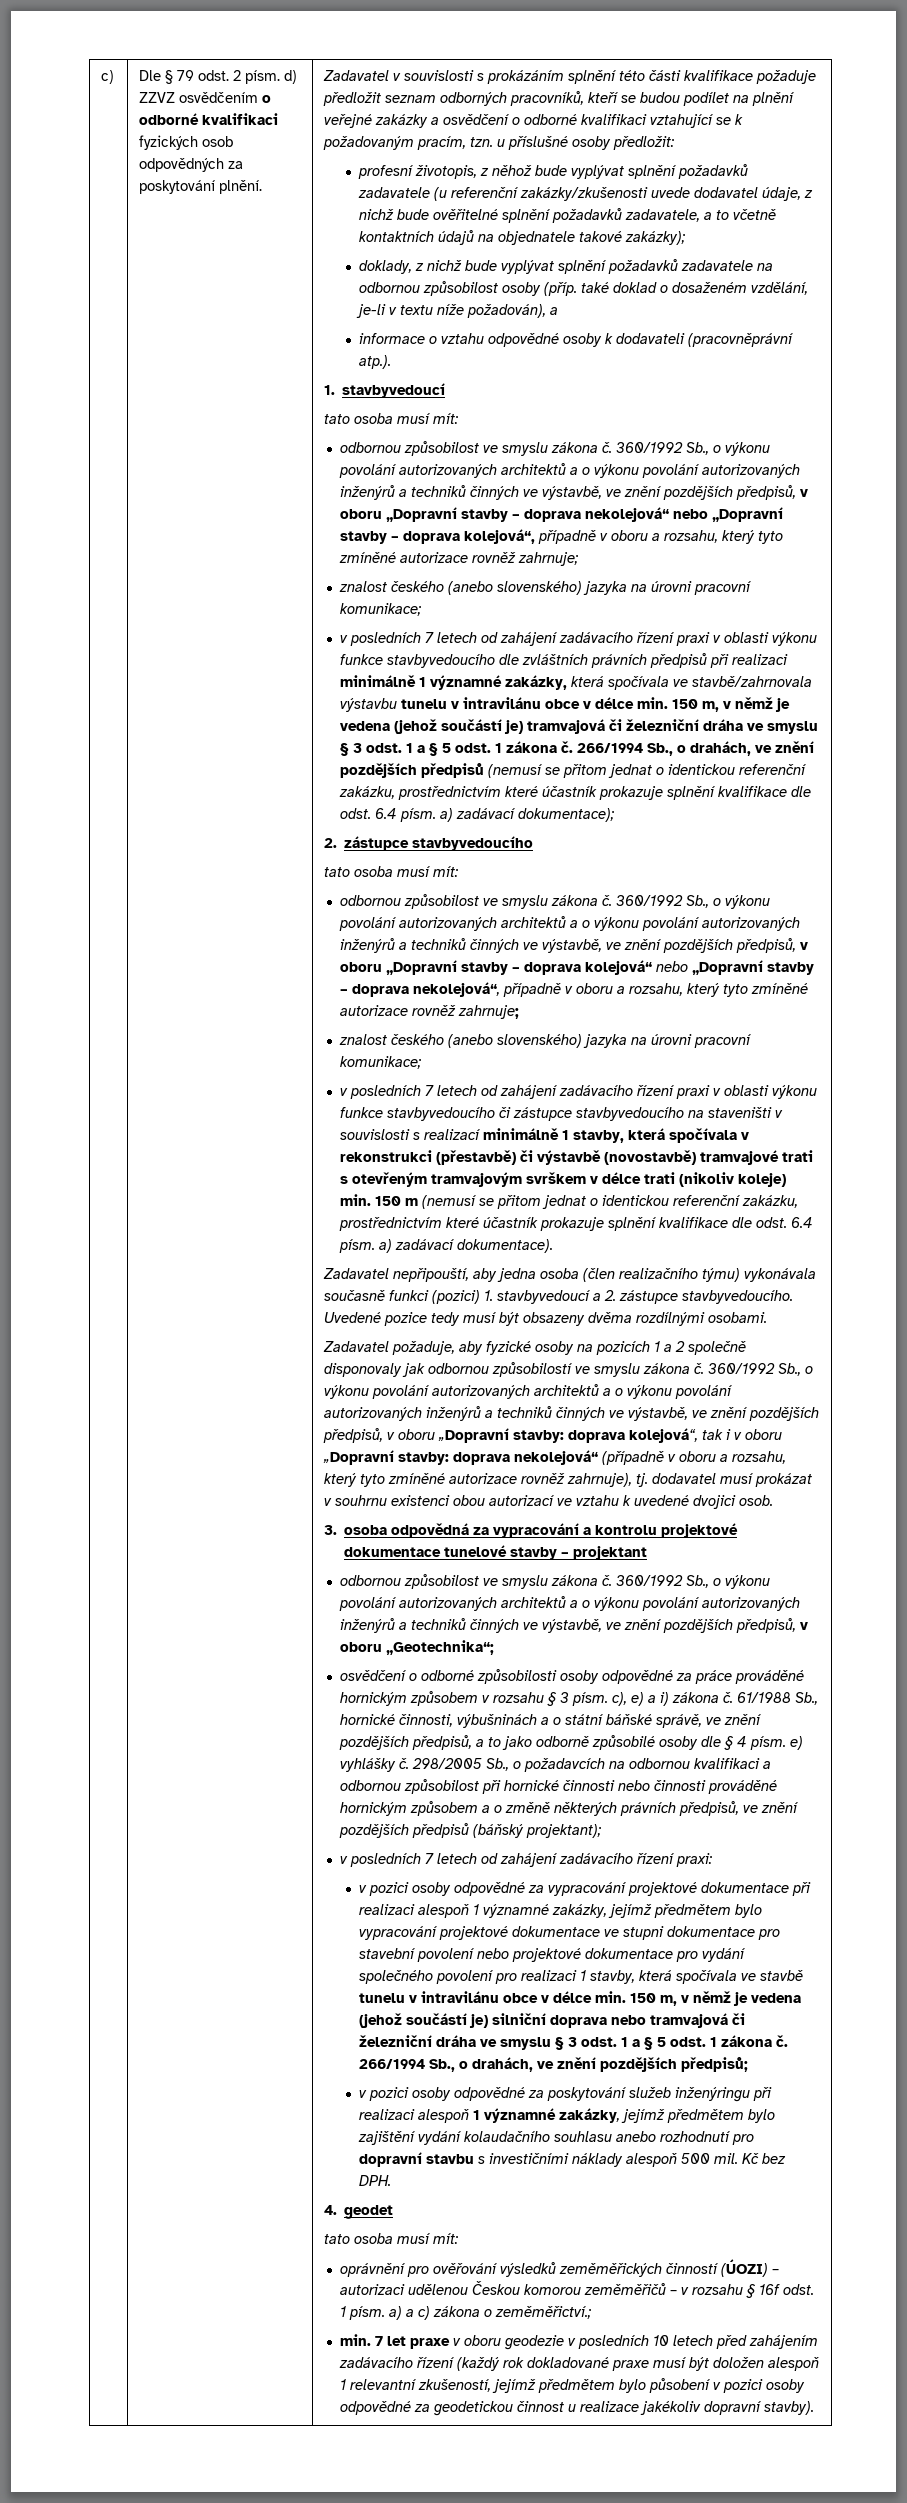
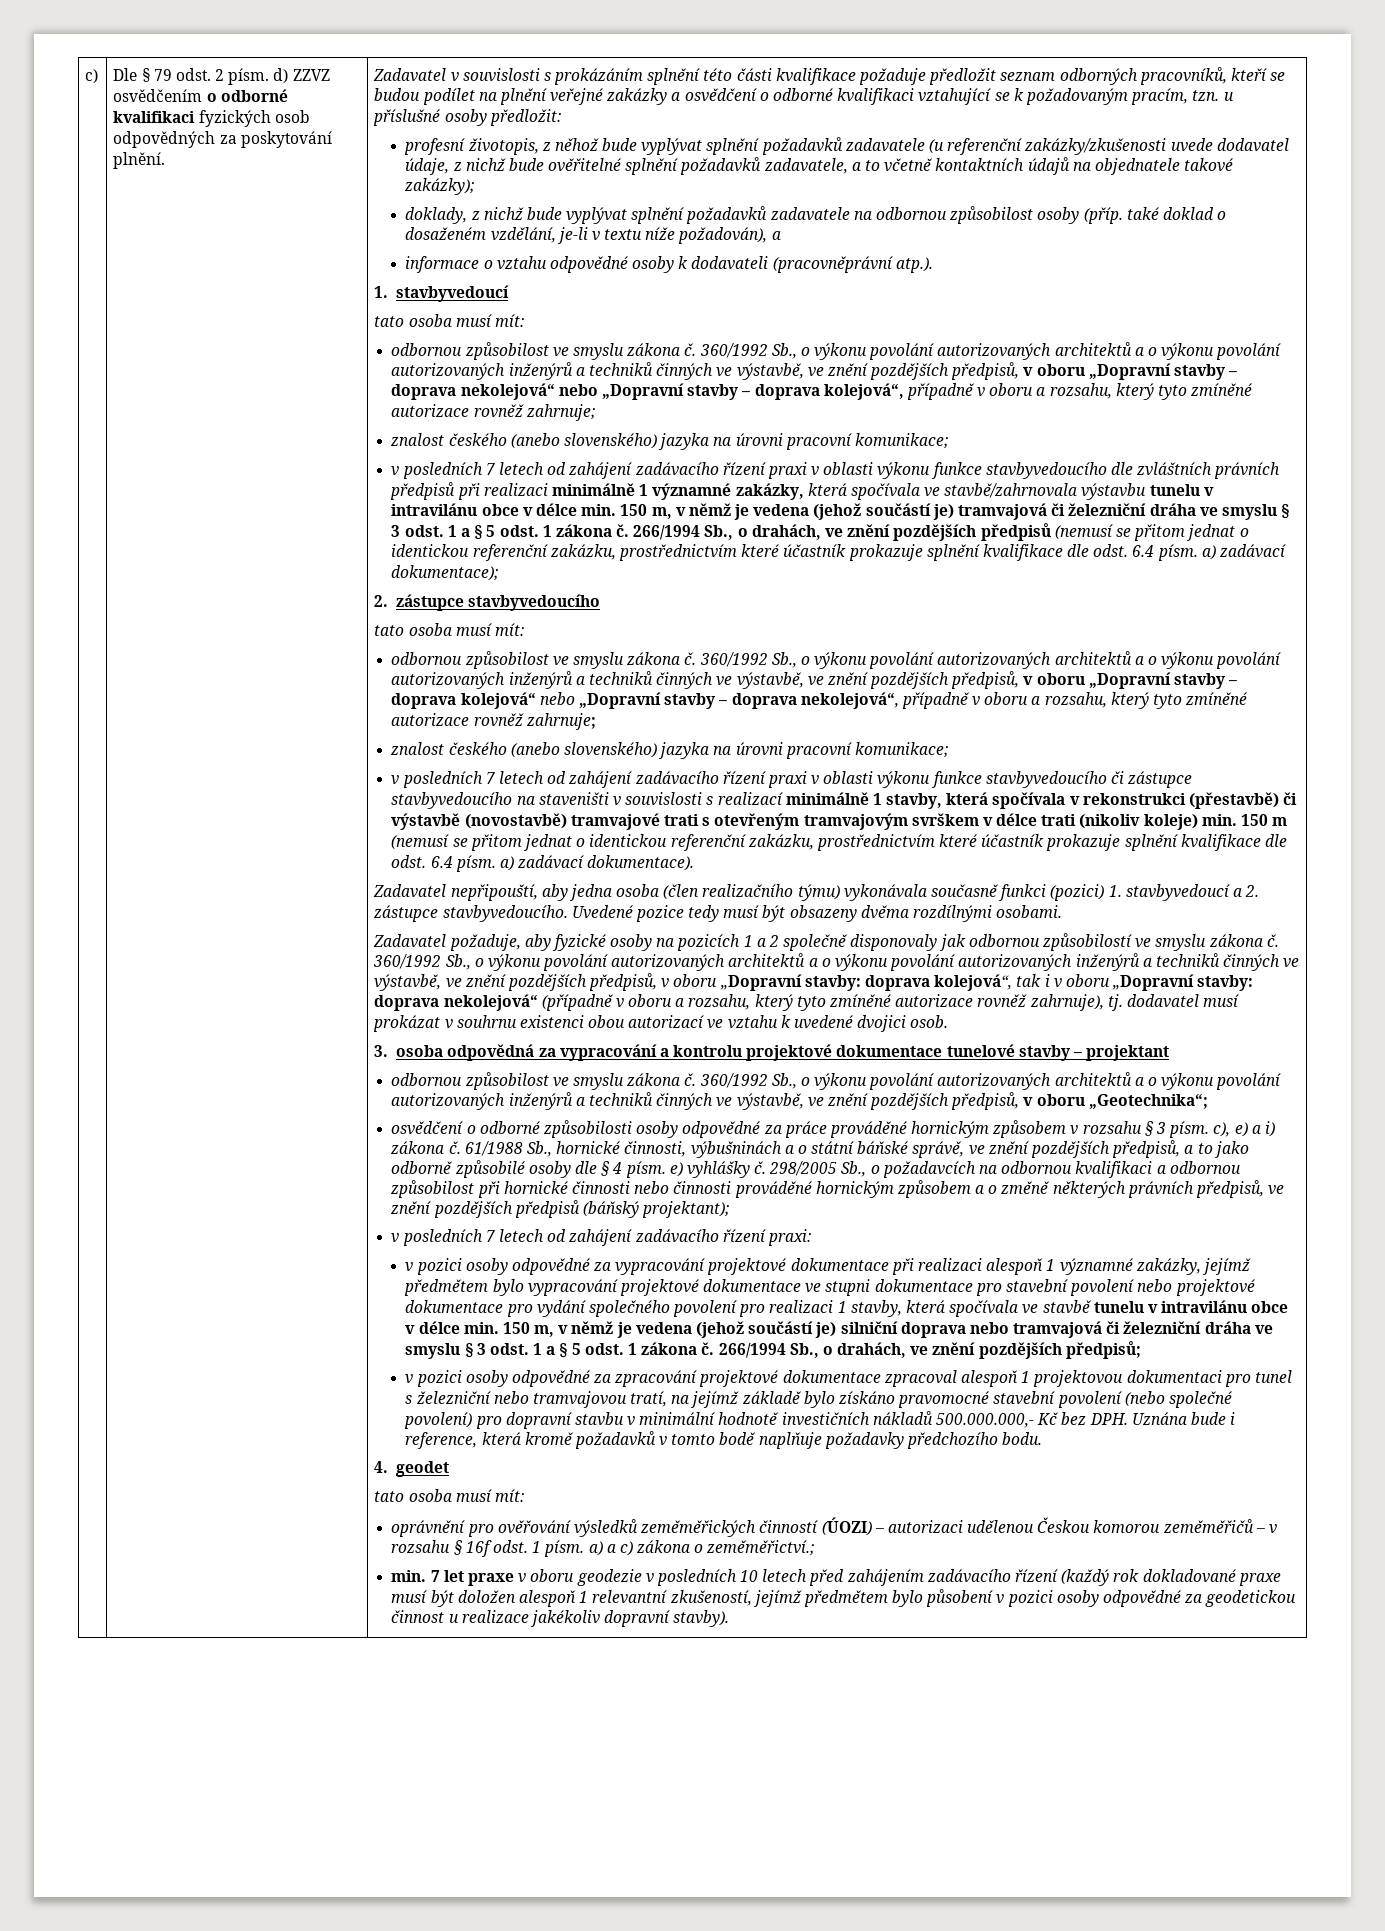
- v pozici osoby odpovědné za poskytování služeb inženýringu při realizaci alespoň 1 významné zakázky, jejímž předmětem bylo zajištění vydání kolaudačního souhlasu anebo rozhodnutí pro dopravní stavbu s investičními náklady alespoň 500 mil. Kč bez DPH.
+ v pozici osoby odpovědné za zpracování projektové dokumentace zpracoval alespoň 1 projektovou dokumentaci pro tunel s železniční nebo tramvajovou tratí, na jejímž základě bylo získáno pravomocné stavební povolení (nebo společné povolení) pro dopravní stavbu v minimální hodnotě investičních nákladů 500.000.000,- Kč bez DPH. Uznána bude i reference, která kromě požadavků v tomto bodě naplňuje požadavky předchozího bodu.

